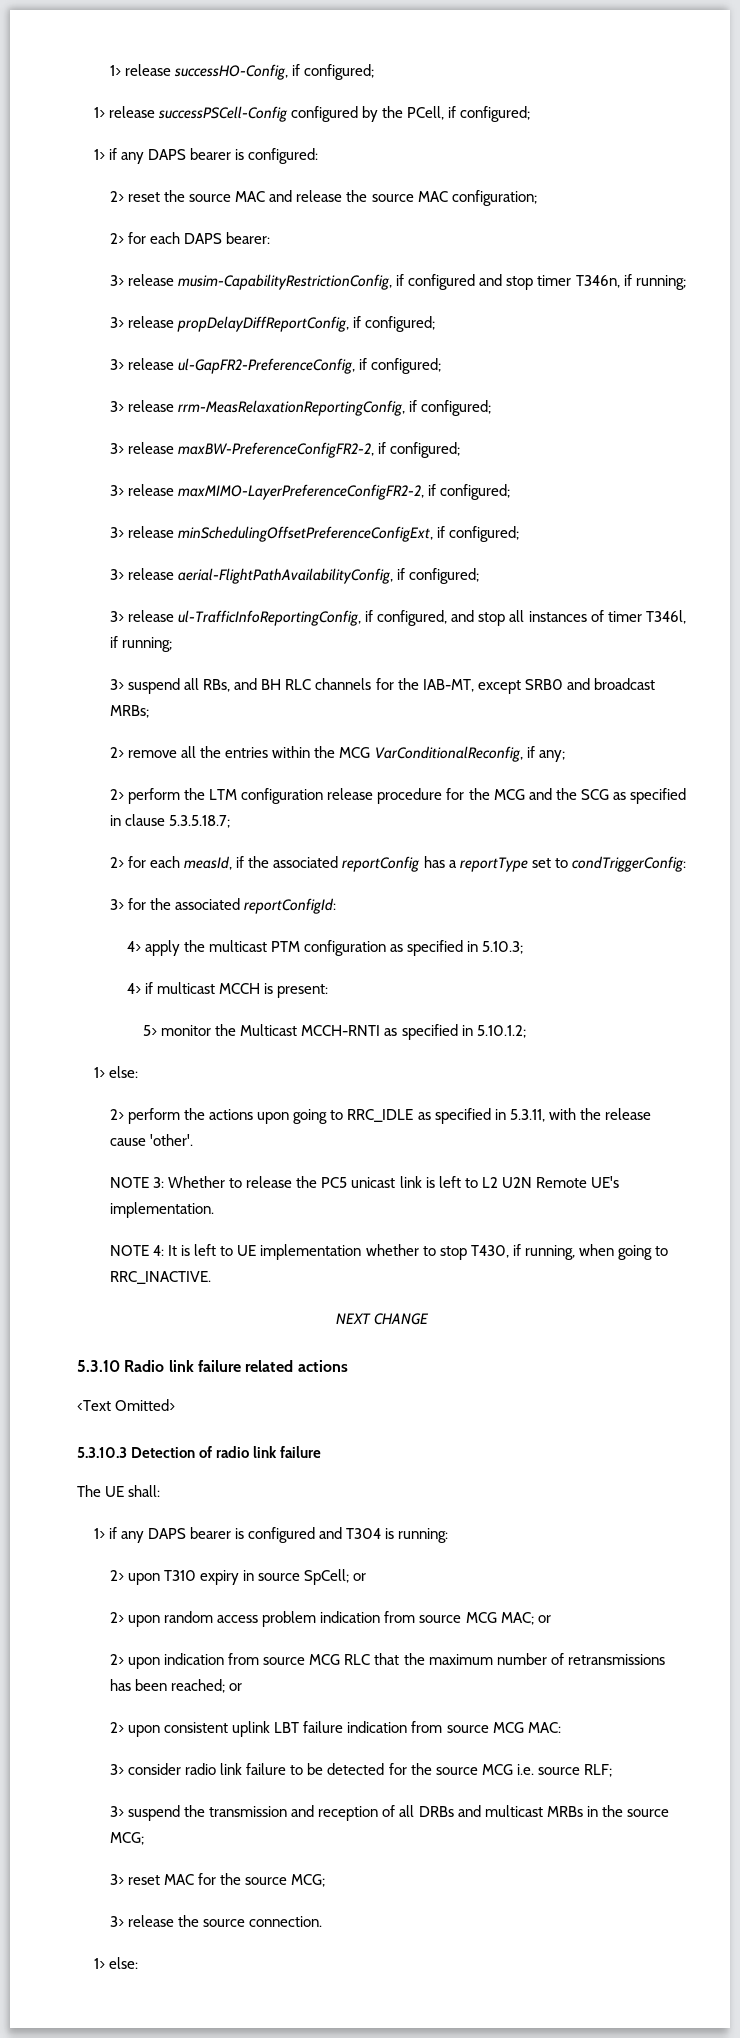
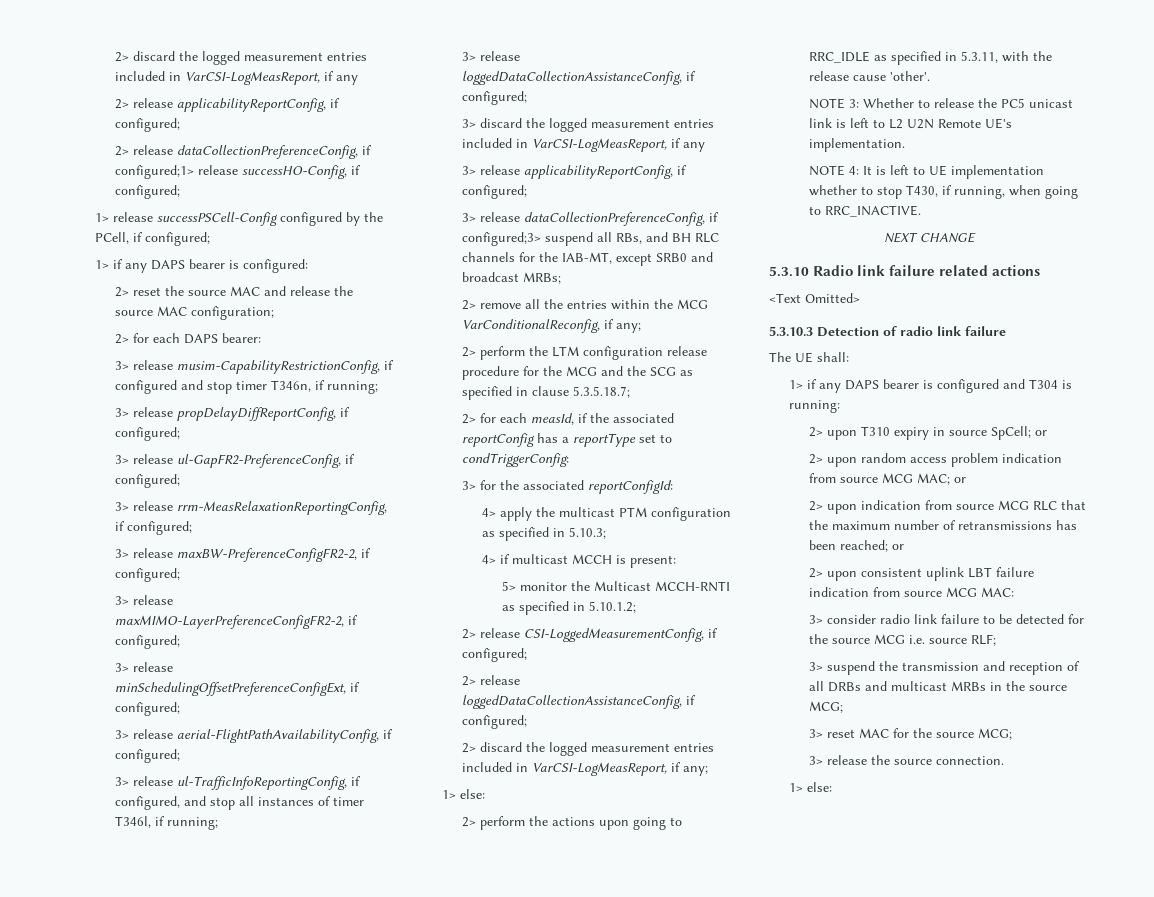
- 1> release successHO-Config, if configured;
+ 2> discard the logged measurement entries included in VarCSI-LogMeasReport, if any
+ 2> release applicabilityReportConfig, if configured;
+ 2> release dataCollectionPreferenceConfig, if configured;1> release successHO-Config, if configured;
- 3> suspend all RBs, and BH RLC channels for the IAB-MT, except SRB0 and broadcast MRBs;
+ 3> release loggedDataCollectionAssistanceConfig, if configured;
+ 3> discard the logged measurement entries included in VarCSI-LogMeasReport, if any
+ 3> release applicabilityReportConfig, if configured;
+ 3> release dataCollectionPreferenceConfig, if configured;3> suspend all RBs, and BH RLC channels for the IAB-MT, except SRB0 and broadcast MRBs;
+ 2> release CSI-LoggedMeasurementConfig, if configured;
+ 2> release loggedDataCollectionAssistanceConfig, if configured;
+ 2> discard the logged measurement entries included in VarCSI-LogMeasReport, if any;

